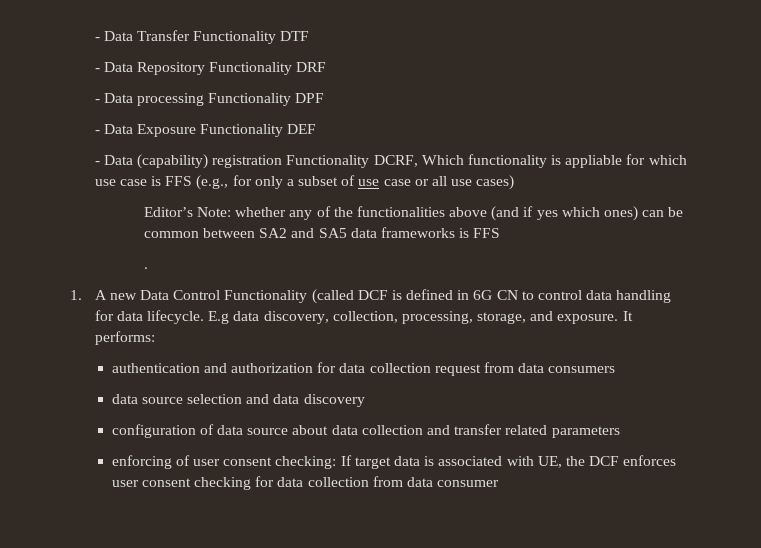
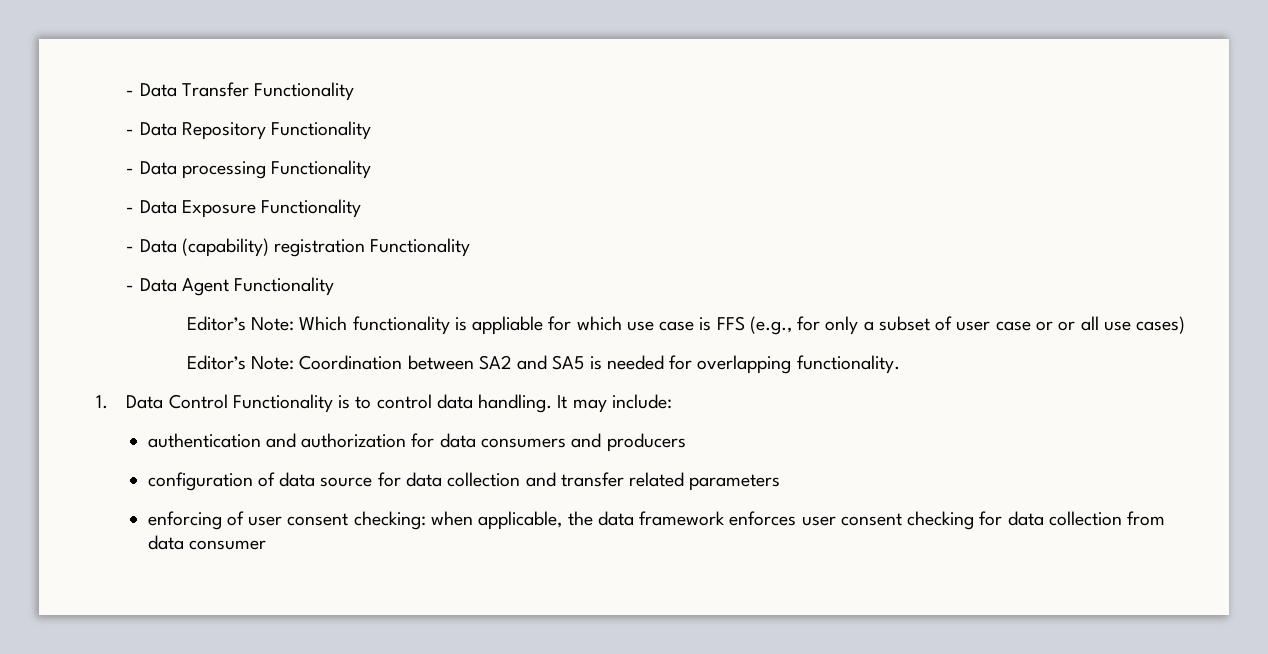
- - Data Transfer Functionality DTF
+ - Data Transfer Functionality
- - Data Repository Functionality DRF
+ - Data Repository Functionality
- - Data processing Functionality DPF
+ - Data processing Functionality
- - Data Exposure Functionality DEF
+ - Data Exposure Functionality
- - Data (capability) registration Functionality DCRF, Which functionality is appliable for which use case is FFS (e.g., for only a subset of use case or all use cases)
+ - Data (capability) registration Functionality
+ - Data Agent Functionality
+ Editor’s Note: Which functionality is appliable for which use case is FFS (e.g., for only a subset of user case or or all use cases)
- Editor’s Note: whether any of the functionalities above (and if yes which ones) can be common between SA2 and SA5 data frameworks is FFS
- .
+ Editor’s Note: Coordination between SA2 and SA5 is needed for overlapping functionality.
- 1. A new Data Control Functionality (called DCF is defined in 6G CN to control data handling for data lifecycle. E.g data discovery, collection, processing, storage, and exposure. It performs:
+ 1. Data Control Functionality is to control data handling. It may include:
- authentication and authorization for data collection request from data consumers
- data source selection and data discovery
+ authentication and authorization for data consumers and producers
- configuration of data source about data collection and transfer related parameters
+ configuration of data source for data collection and transfer related parameters
- enforcing of user consent checking: If target data is associated with UE, the DCF enforces user consent checking for data collection from data consumer
+ enforcing of user consent checking: when applicable, the data framework enforces user consent checking for data collection from data consumer

